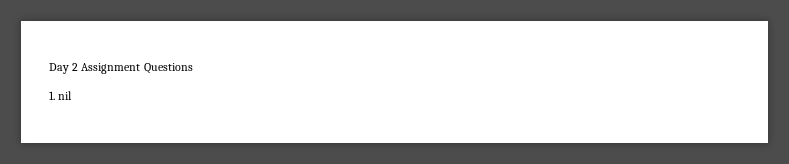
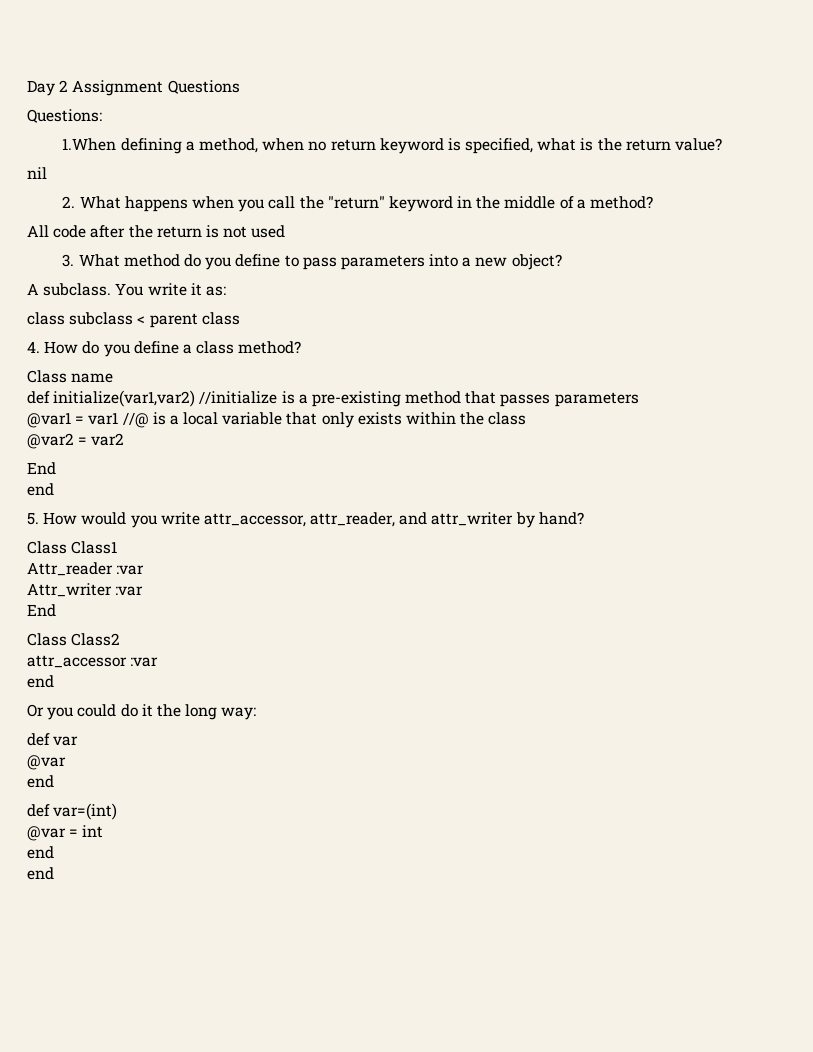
- 1. nil
+ Questions:
+ 1.When defining a method, when no return keyword is specified, what is the return value?
+ nil
+ 2. What happens when you call the "return" keyword in the middle of a method?
+ All code after the return is not used
+ 3. What method do you define to pass parameters into a new object?
+ A subclass. You write it as:
+ class subclass < parent class
+ 4. How do you define a class method?
+ Class name
+ def initialize(var1,var2) //initialize is a pre-existing method that passes parameters
+ @var1 = var1 //@ is a local variable that only exists within the class
+ @var2 = var2
+ End
+ end
+ 5. How would you write attr_accessor, attr_reader, and attr_writer by hand?
+ Class Class1
+ Attr_reader :var
+ Attr_writer :var
+ End
+ Class Class2
+ attr_accessor :var
+ end
+ Or you could do it the long way:
+ def var
+ @var
+ end
+ def var=(int)
+ @var = int
+ end
+ end

